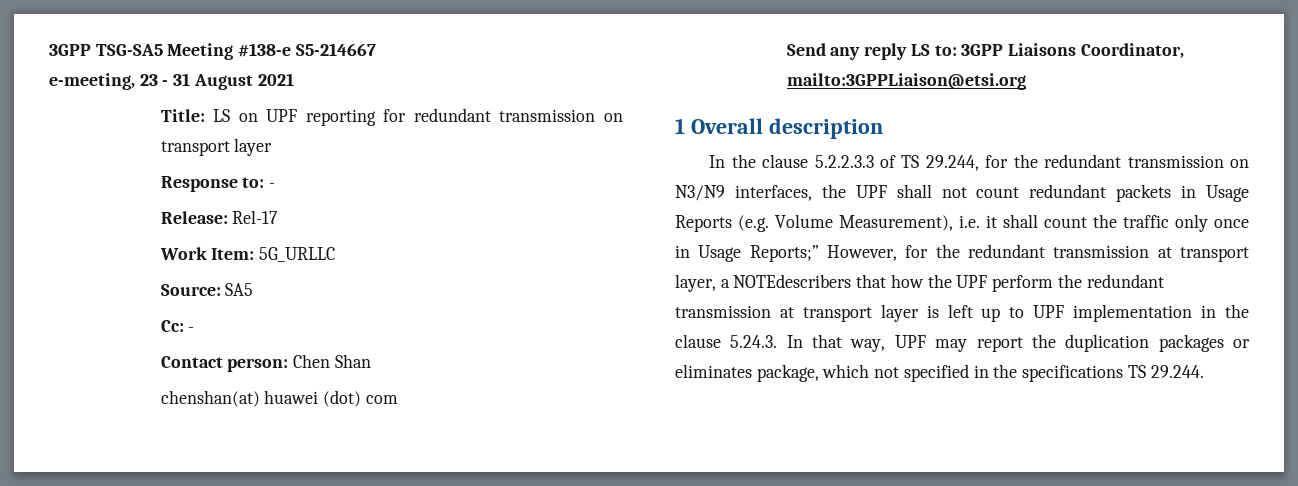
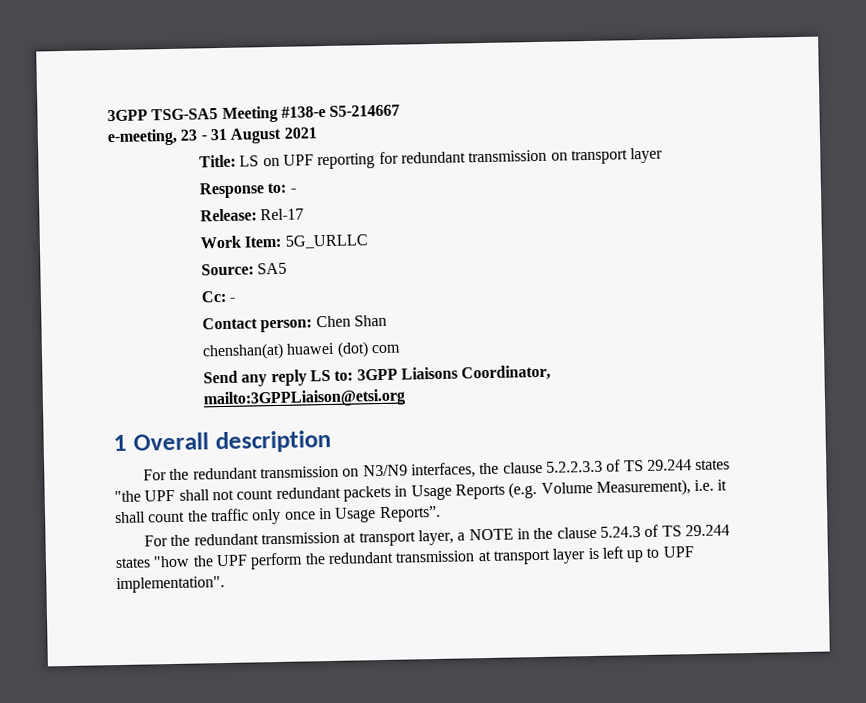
- In the clause 5.2.2.3.3 of TS 29.244, for the redundant transmission on N3/N9 interfaces, the UPF shall not count redundant packets in Usage Reports (e.g. Volume Measurement), i.e. it shall count the traffic only once in Usage Reports;” However, for the redundant transmission at transport layer, a NOTEdescribers that how the UPF perform the redundant transmission at transport layer is left up to UPF implementation in the clause 5.24.3. In that way, UPF may report the duplication packages or eliminates package, which not specified in the specifications TS 29.244.
+ For the redundant transmission on N3/N9 interfaces, the clause 5.2.2.3.3 of TS 29.244 states "the UPF shall not count redundant packets in Usage Reports (e.g. Volume Measurement), i.e. it shall count the traffic only once in Usage Reports”.
+ For the redundant transmission at transport layer, a NOTE in the clause 5.24.3 of TS 29.244 states "how the UPF perform the redundant transmission at transport layer is left up to UPF implementation".

